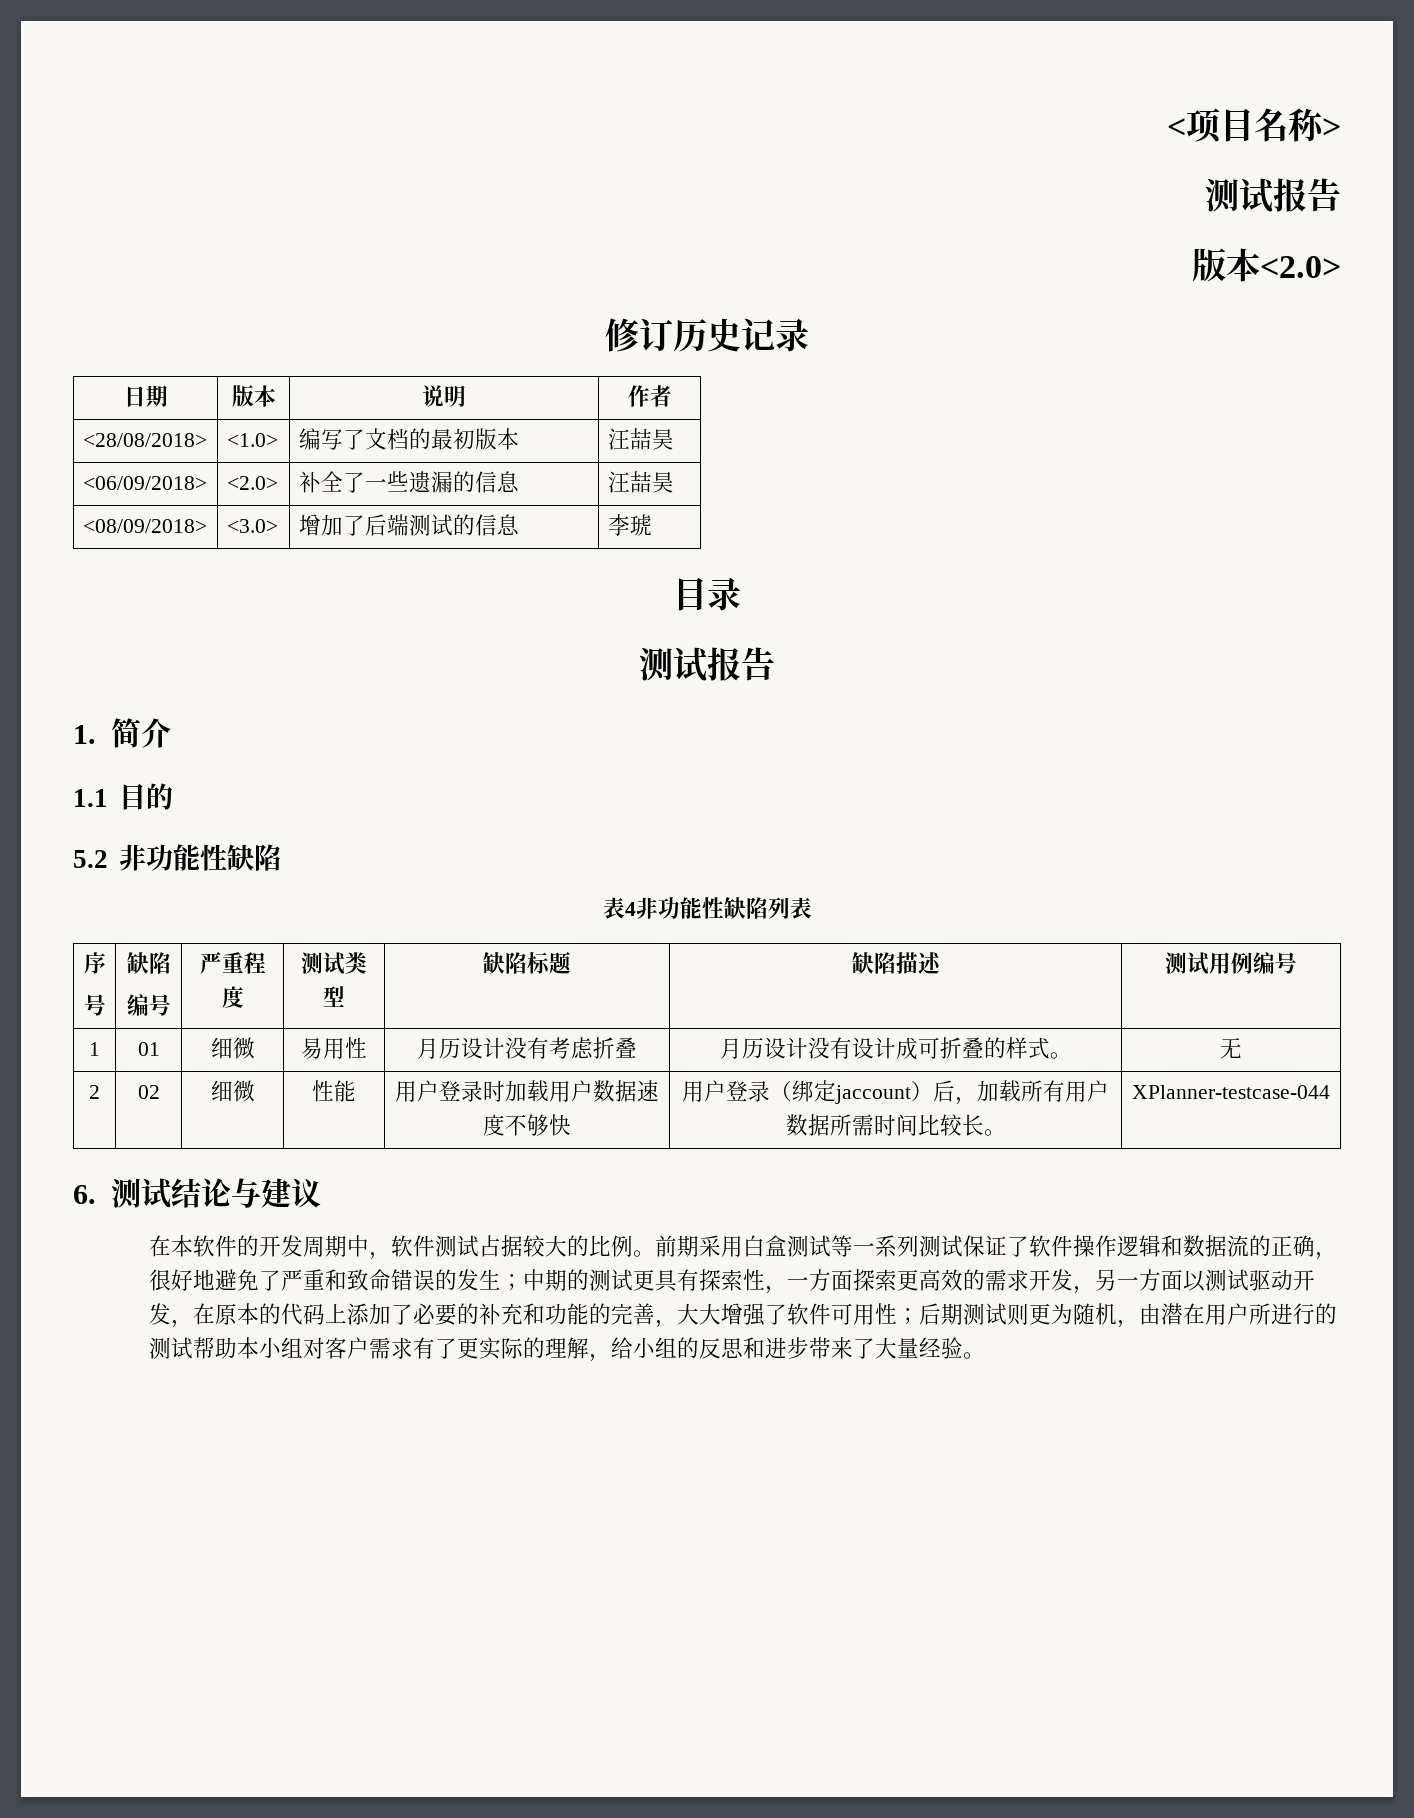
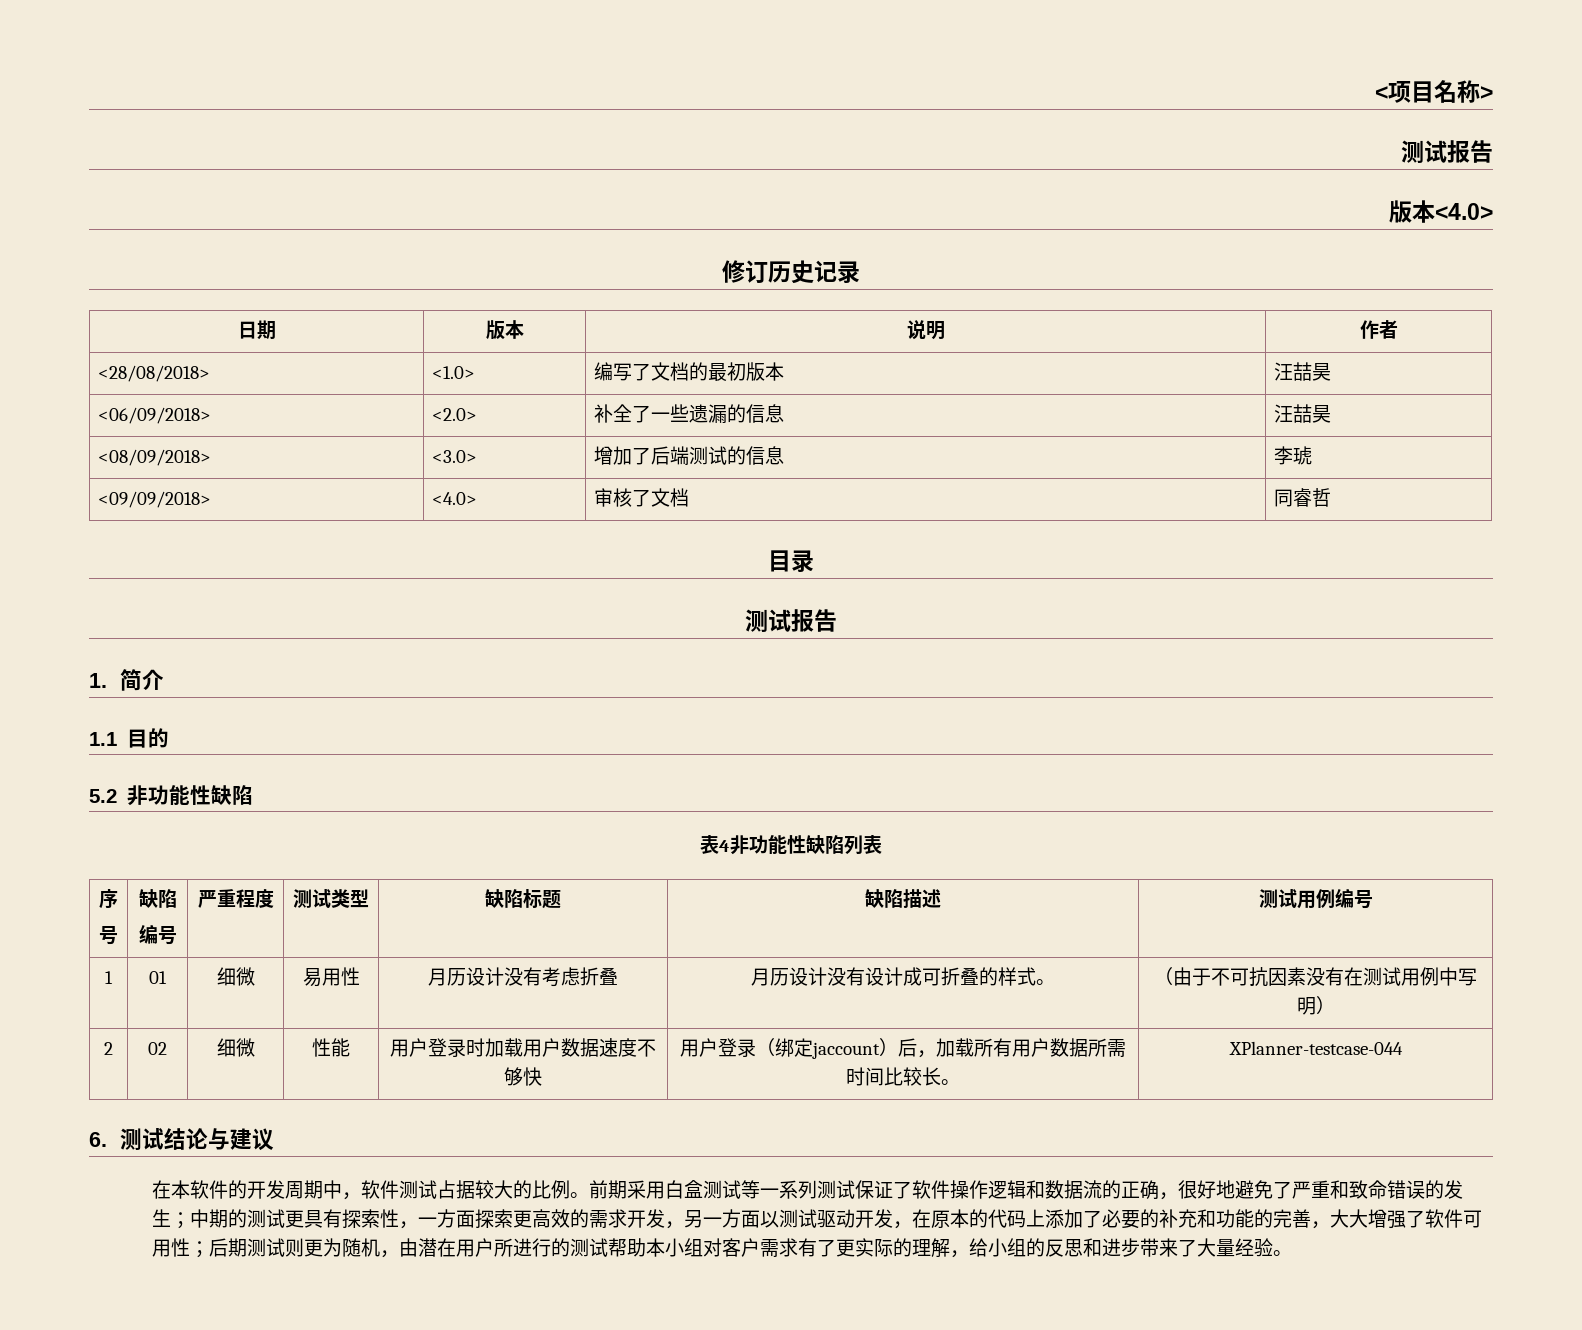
- 版本<2.0>
+ 版本<4.0>
+ <09/09/2018> | <4.0> | 审核了文档 | 同睿哲
- 1 | 01 | 细微 | 易用性 | 月历设计没有考虑折叠 | 月历设计没有设计成可折叠的样式。 | 无
+ 1 | 01 | 细微 | 易用性 | 月历设计没有考虑折叠 | 月历设计没有设计成可折叠的样式。 | （由于不可抗因素没有在测试用例中写明）

